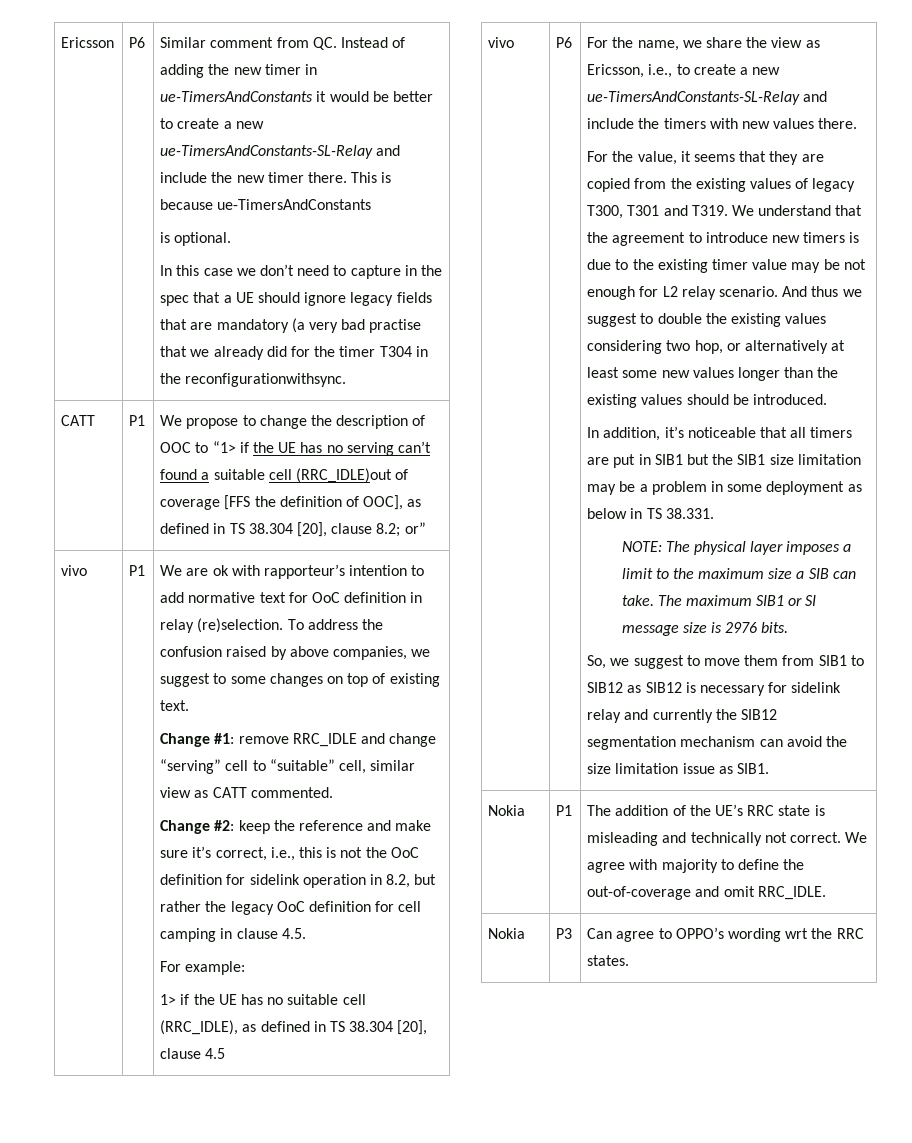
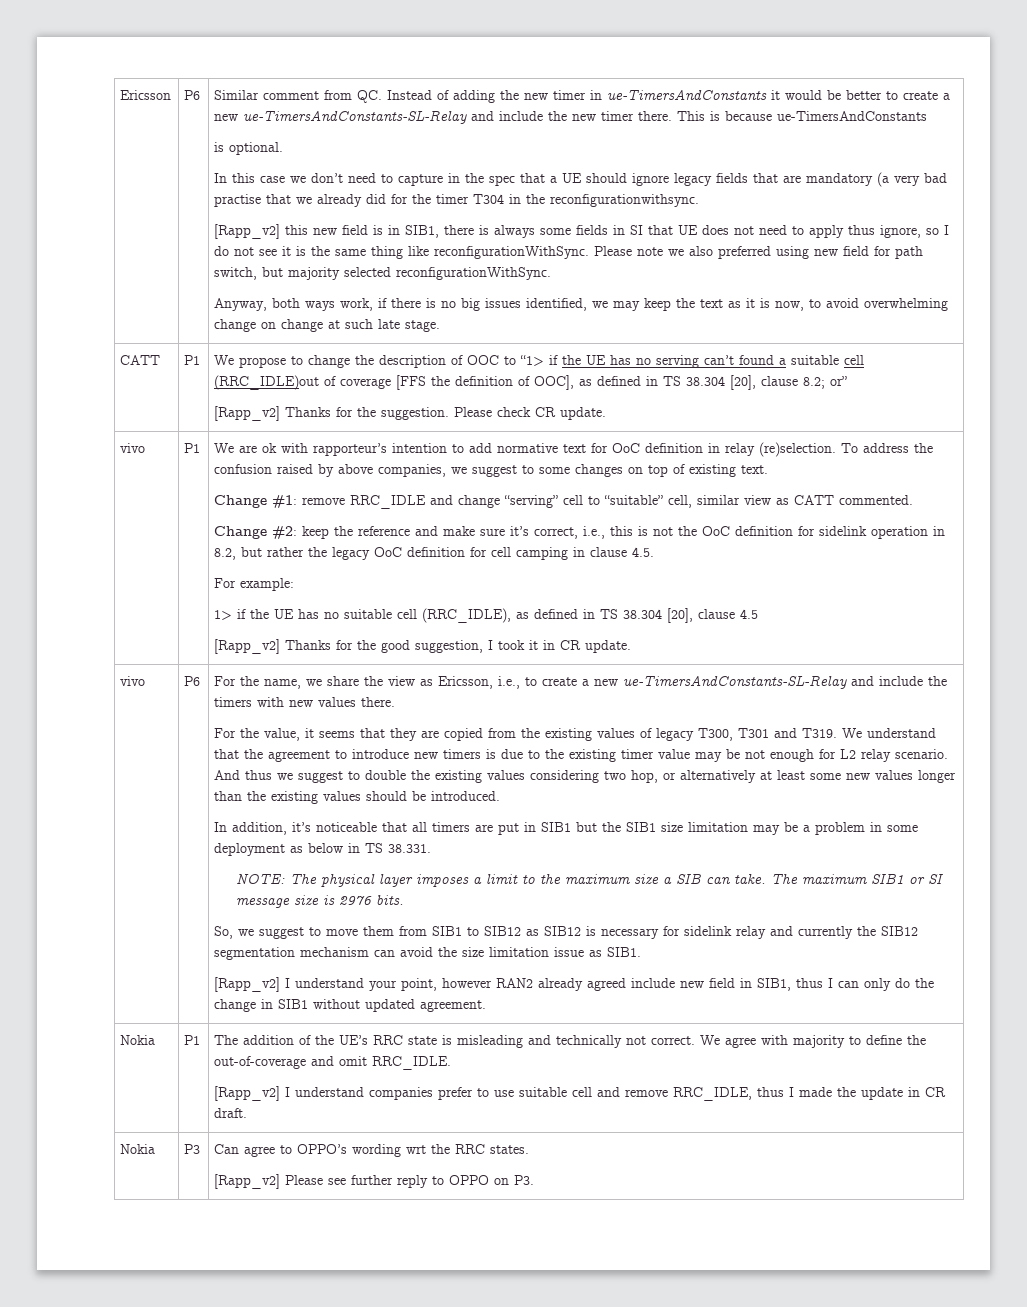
+ [Rapp_v2] this new field is in SIB1, there is always some fields in SI that UE does not need to apply thus ignore, so I do not see it is the same thing like reconfigurationWithSync. Please note we also preferred using new field for path switch, but majority selected reconfigurationWithSync.
+ Anyway, both ways work, if there is no big issues identified, we may keep the text as it is now, to avoid overwhelming change on change at such late stage.
+ [Rapp_v2] Thanks for the suggestion. Please check CR update.
+ [Rapp_v2] Thanks for the good suggestion, I took it in CR update.
+ [Rapp_v2] I understand your point, however RAN2 already agreed include new field in SIB1, thus I can only do the change in SIB1 without updated agreement.
+ [Rapp_v2] I understand companies prefer to use suitable cell and remove RRC_IDLE, thus I made the update in CR draft.
  Nokia | P3 | Can agree to OPPO’s wording wrt the RRC states.
+ [Rapp_v2] Please see further reply to OPPO on P3.

